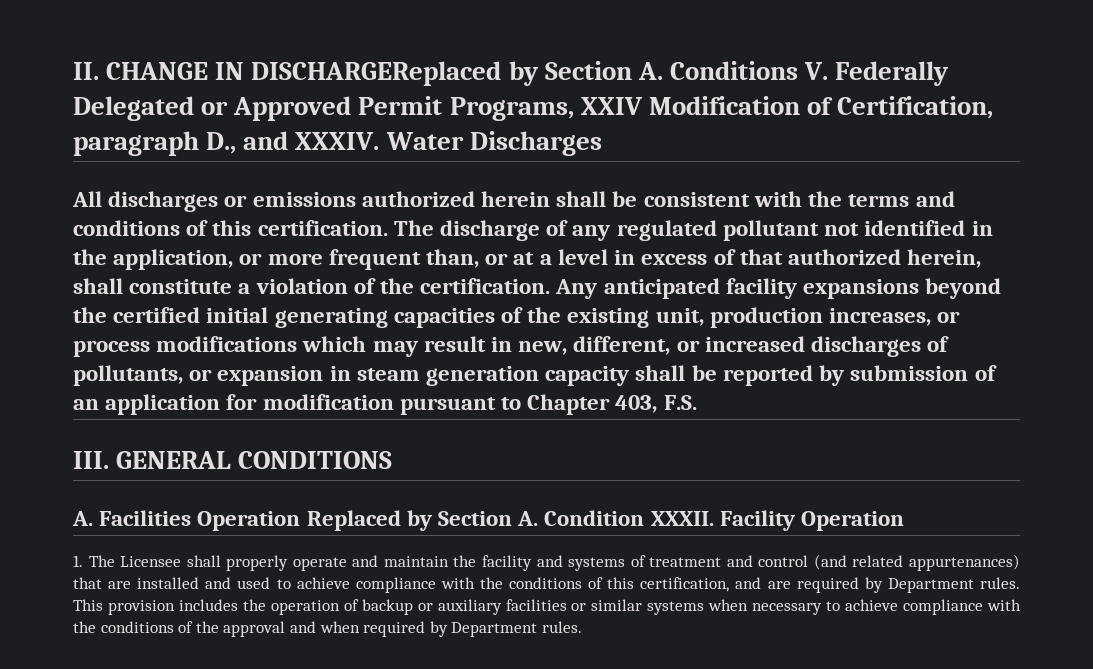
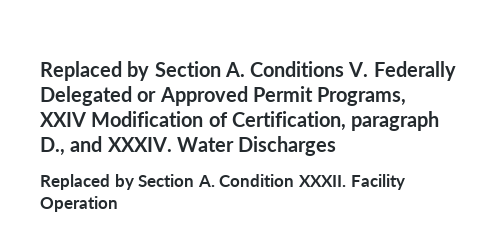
- II. CHANGE IN DISCHARGEReplaced by Section A. Conditions V. Federally Delegated or Approved Permit Programs, XXIV Modification of Certification, paragraph D., and XXXIV.
+ Replaced by Section A. Conditions V. Federally Delegated or Approved Permit Programs, XXIV Modification of Certification, paragraph D., and XXXIV.
- All discharges or emissions authorized herein shall be consistent with the terms and conditions of this certification. The discharge of any regulated pollutant not identified in the application, or more frequent than, or at a level in excess of that authorized herein, shall constitute a violation of the certification. Any anticipated facility expansions beyond the certified initial generating capacities of the existing unit, production increases, or process modifications which may result in new, different, or increased discharges of pollutants, or expansion in steam generation capacity shall be reported by submission of an application for modification pursuant to Chapter 403, F.S.
- III. GENERAL CONDITIONS
- A. Facilities Operation Replaced by Section A. Condition XXXII.
+ Replaced by Section A. Condition XXXII.
- 1. The Licensee shall properly operate and maintain the facility and systems of treatment and control (and related appurtenances) that are installed and used to achieve compliance with the conditions of this certification, and are required by Department rules. This provision includes the operation of backup or auxiliary facilities or similar systems when necessary to achieve compliance with the conditions of the approval and when required by Department rules.

